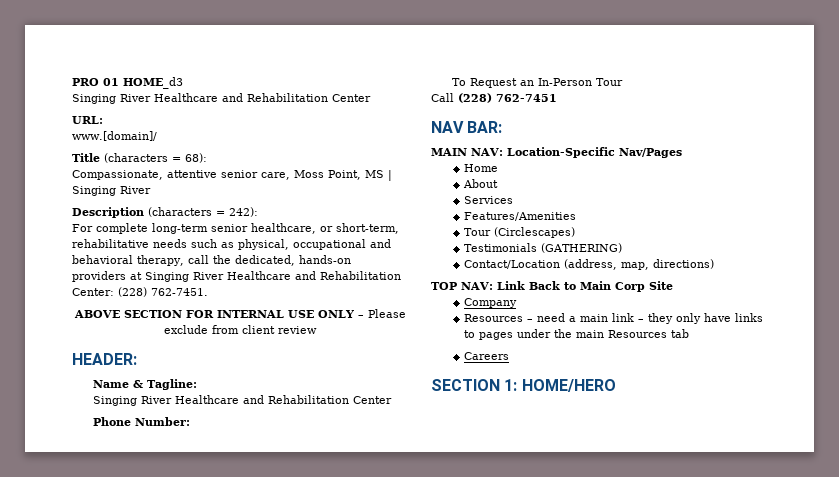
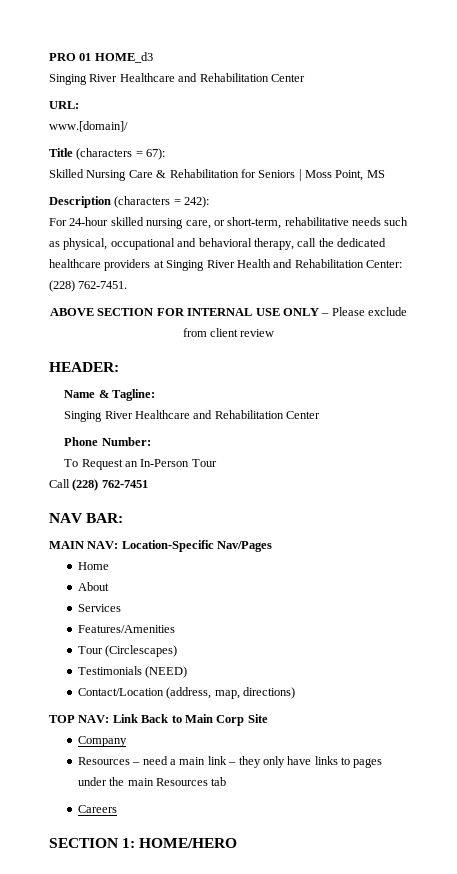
- Title (characters = 68):
- Compassionate, attentive senior care, Moss Point, MS | Singing River
+ Title (characters = 67):
+ Skilled Nursing Care & Rehabilitation for Seniors | Moss Point, MS
- For complete long-term senior healthcare, or short-term, rehabilitative needs such as physical, occupational and behavioral therapy, call the dedicated, hands-on providers at Singing River Healthcare and Rehabilitation Center: (228) 762-7451.
+ For 24-hour skilled nursing care, or short-term, rehabilitative needs such as physical, occupational and behavioral therapy, call the dedicated healthcare providers at Singing River Health and Rehabilitation Center: (228) 762-7451.
- Testimonials (GATHERING)
+ Testimonials (NEED)

